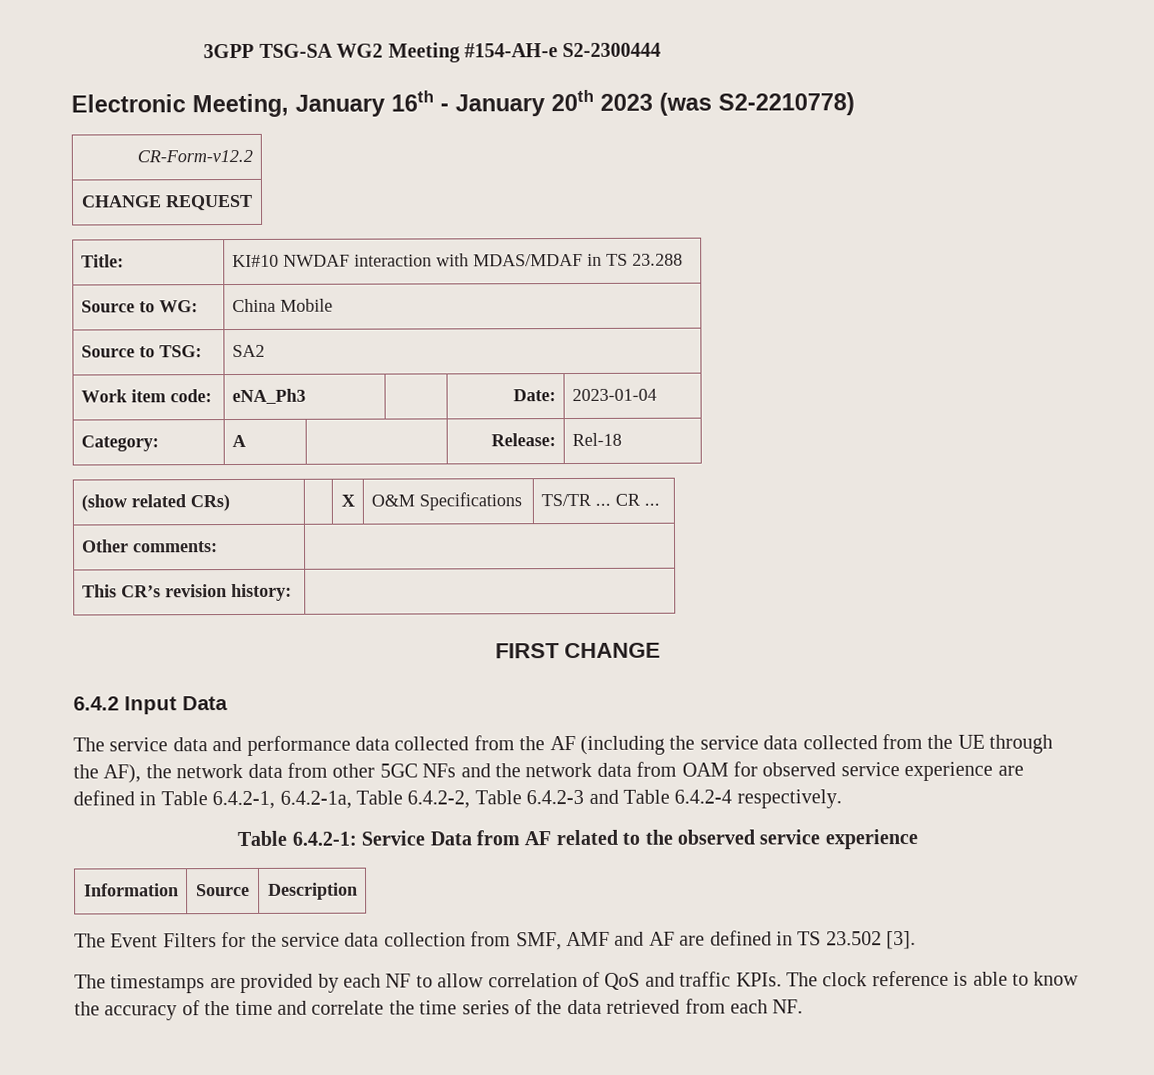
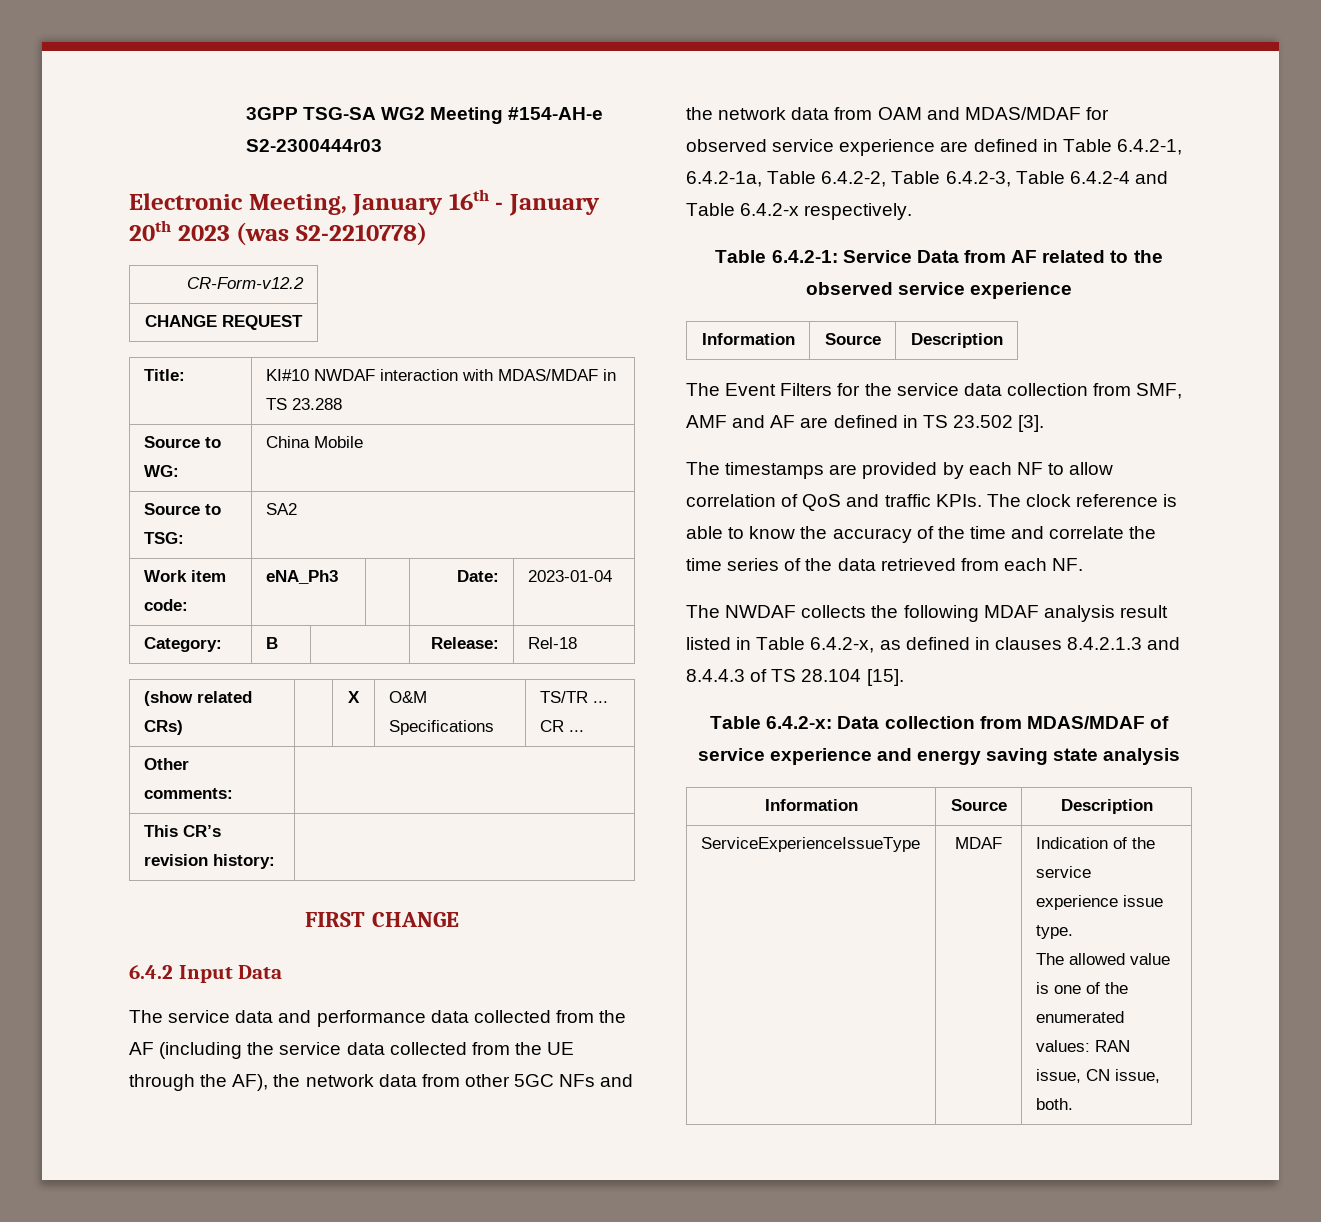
- 3GPP TSG-SA WG2 Meeting #154-AH-e S2-2300444
+ 3GPP TSG-SA WG2 Meeting #154-AH-e S2-2300444r03
- Category: | A | | Release: | Rel-18
+ Category: | B | | Release: | Rel-18
- The service data and performance data collected from the AF (including the service data collected from the UE through the AF), the network data from other 5GC NFs and the network data from OAM for observed service experience are defined in Table 6.4.2-1, 6.4.2-1a, Table 6.4.2-2, Table 6.4.2-3 and Table 6.4.2-4 respectively.
+ The service data and performance data collected from the AF (including the service data collected from the UE through the AF), the network data from other 5GC NFs and the network data from OAM and MDAS/MDAF for observed service experience are defined in Table 6.4.2-1, 6.4.2-1a, Table 6.4.2-2, Table 6.4.2-3, Table 6.4.2-4 and Table 6.4.2-x respectively.
+ The NWDAF collects the following MDAF analysis result listed in Table 6.4.2-x, as defined in clauses 8.4.2.1.3 and 8.4.4.3 of TS 28.104 [15].
+ Table 6.4.2-x: Data collection from MDAS/MDAF of service experience and energy saving state analysis
+ Information | Source | Description
+ ServiceExperienceIssueType | MDAF | Indication of the service experience issue type.
+ The allowed value is one of the enumerated values: RAN issue, CN issue, both.

